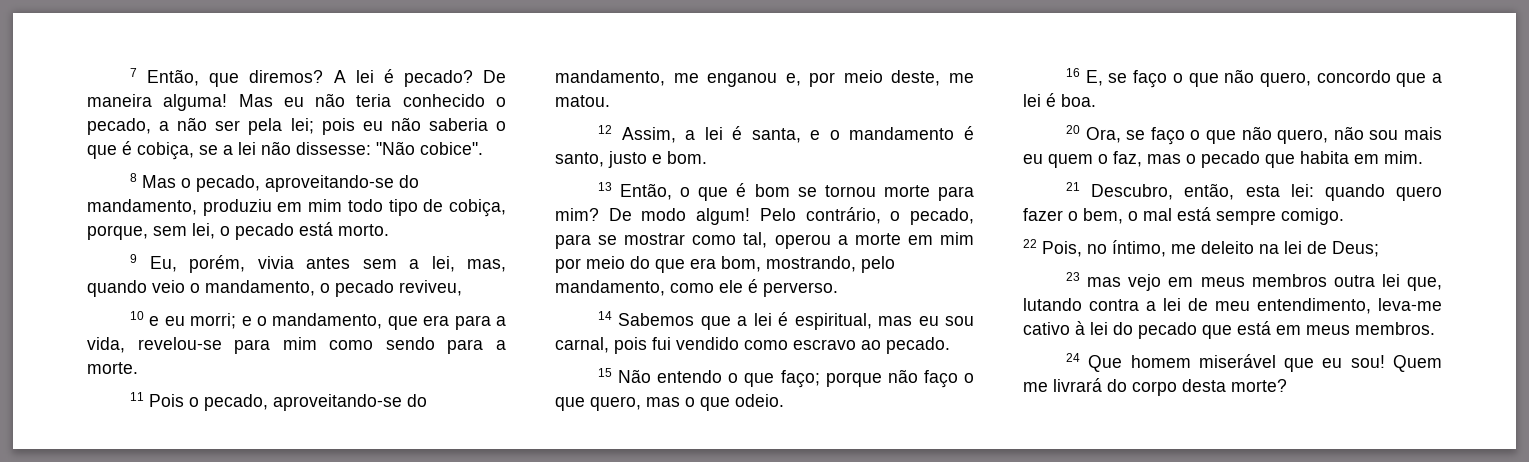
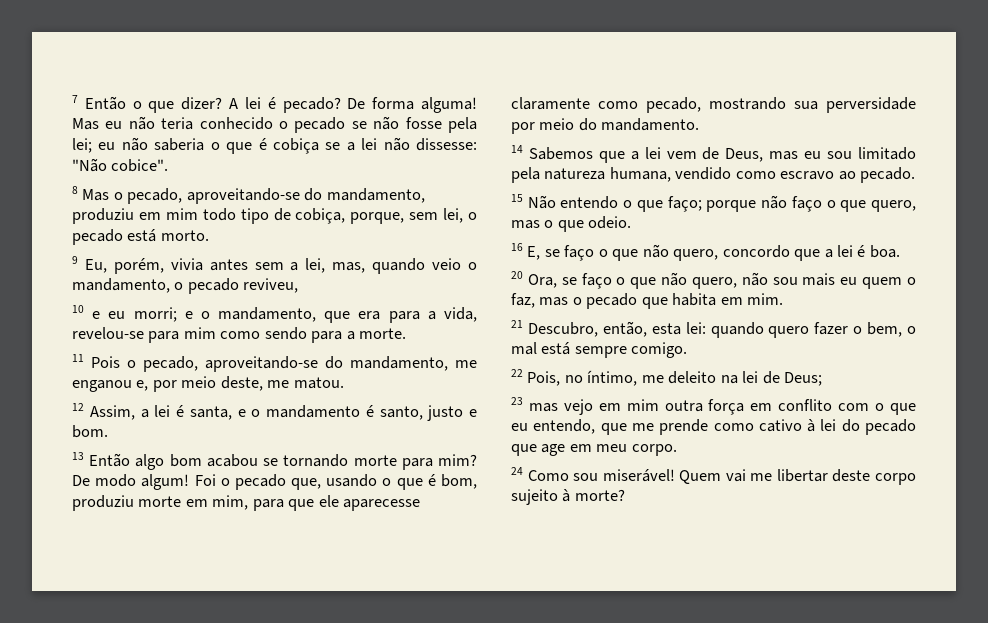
- 7 Então, que diremos?
+ 7 Então o que dizer?
- De maneira alguma!
+ De forma alguma!
- Mas eu não teria conhecido o pecado, a não ser pela lei; pois eu não saberia o que é cobiça, se a lei não dissesse: "Não cobice".
+ Mas eu não teria conhecido o pecado se não fosse pela lei; eu não saberia o que é cobiça se a lei não dissesse: "Não cobice".
- 13 Então, o que é bom se tornou morte para mim?
+ 13 Então algo bom acabou se tornando morte para mim?
- Pelo contrário, o pecado, para se mostrar como tal, operou a morte em mim por meio do que era bom, mostrando, pelo mandamento, como ele é perverso.
+ Foi o pecado que, usando o que é bom, produziu morte em mim, para que ele aparecesse claramente como pecado, mostrando sua perversidade por meio do mandamento.
- 14 Sabemos que a lei é espiritual, mas eu sou carnal, pois fui vendido como escravo ao pecado.
+ 14 Sabemos que a lei vem de Deus, mas eu sou limitado pela natureza humana, vendido como escravo ao pecado.
- 23 mas vejo em meus membros outra lei que, lutando contra a lei de meu entendimento, leva-me cativo à lei do pecado que está em meus membros.
- 24 Que homem miserável que eu sou! Quem me livrará do corpo desta morte?
+ 23 mas vejo em mim outra força em conflito com o que eu entendo, que me prende como cativo à lei do pecado que age em meu corpo.
+ 24 Como sou miserável! Quem vai me libertar deste corpo sujeito à morte?

